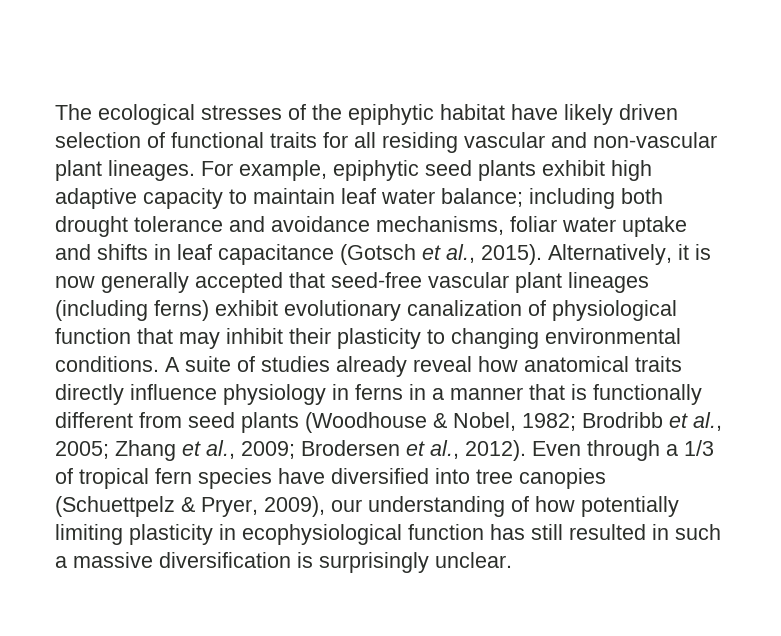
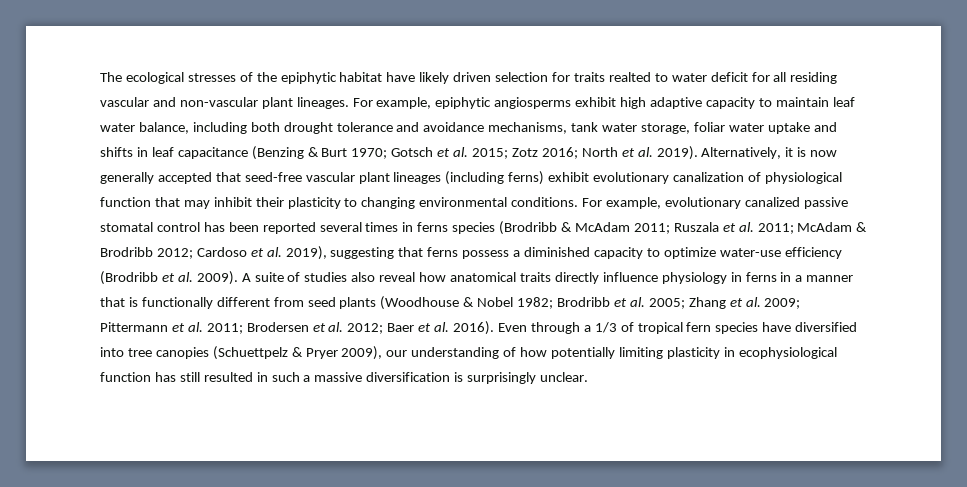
- The ecological stresses of the epiphytic habitat have likely driven selection of functional traits for all residing vascular and non-vascular plant lineages.
+ The ecological stresses of the epiphytic habitat have likely driven selection for traits realted to water deficit for all residing vascular and non-vascular plant lineages.
- For example, epiphytic seed plants exhibit high adaptive capacity to maintain leaf water balance; including both drought tolerance and avoidance mechanisms, foliar water uptake and shifts in leaf capacitance (Gotsch et al., 2015).
+ For example, epiphytic angiosperms exhibit high adaptive capacity to maintain leaf water balance, including both drought tolerance and avoidance mechanisms, tank water storage, foliar water uptake and shifts in leaf capacitance (Benzing & Burt 1970; Gotsch et al. 2015; Zotz 2016; North et al. 2019).
+ For example, evolutionary canalized passive stomatal control has been reported several times in ferns species (Brodribb & McAdam 2011; Ruszala et al. 2011; McAdam & Brodribb 2012; Cardoso et al. 2019), suggesting that ferns possess a diminished capacity to optimize water-use efficiency (Brodribb et al. 2009).
- A suite of studies already reveal how anatomical traits directly influence physiology in ferns in a manner that is functionally different from seed plants (Woodhouse & Nobel, 1982; Brodribb et al., 2005; Zhang et al., 2009; Brodersen et al., 2012).
+ A suite of studies also reveal how anatomical traits directly influence physiology in ferns in a manner that is functionally different from seed plants (Woodhouse & Nobel 1982; Brodribb et al. 2005; Zhang et al. 2009; Pittermann et al. 2011; Brodersen et al. 2012; Baer et al. 2016).
- Even through a 1/3 of tropical fern species have diversified into tree canopies (Schuettpelz & Pryer, 2009), our understanding of how potentially limiting plasticity in ecophysiological function has still resulted in such a massive diversification is surprisingly unclear.
+ Even through a 1/3 of tropical fern species have diversified into tree canopies (Schuettpelz & Pryer 2009), our understanding of how potentially limiting plasticity in ecophysiological function has still resulted in such a massive diversification is surprisingly unclear.

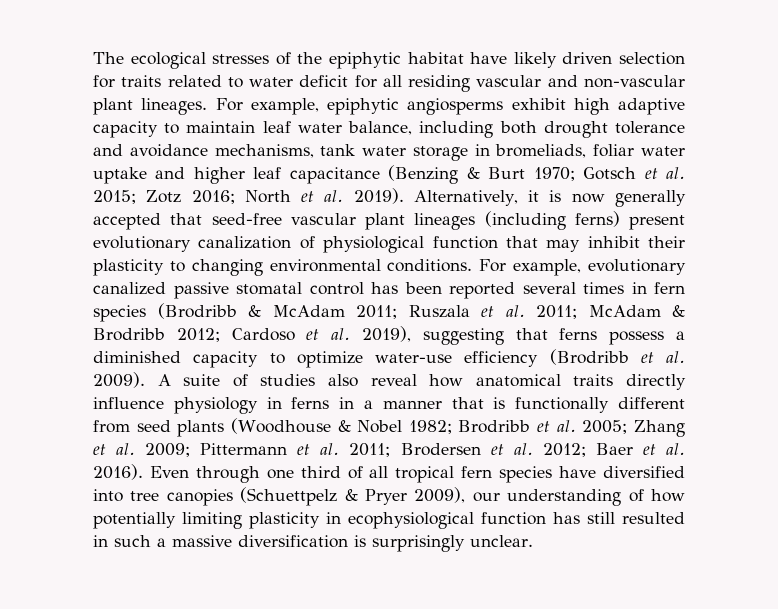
- The ecological stresses of the epiphytic habitat have likely driven selection for traits realted to water deficit for all residing vascular and non-vascular plant lineages.
+ The ecological stresses of the epiphytic habitat have likely driven selection for traits related to water deficit for all residing vascular and non-vascular plant lineages.
- For example, epiphytic angiosperms exhibit high adaptive capacity to maintain leaf water balance, including both drought tolerance and avoidance mechanisms, tank water storage, foliar water uptake and shifts in leaf capacitance (Benzing & Burt 1970; Gotsch et al. 2015; Zotz 2016; North et al. 2019).
+ For example, epiphytic angiosperms exhibit high adaptive capacity to maintain leaf water balance, including both drought tolerance and avoidance mechanisms, tank water storage in bromeliads, foliar water uptake and higher leaf capacitance (Benzing & Burt 1970; Gotsch et al. 2015; Zotz 2016; North et al. 2019).
- Alternatively, it is now generally accepted that seed-free vascular plant lineages (including ferns) exhibit evolutionary canalization of physiological function that may inhibit their plasticity to changing environmental conditions.
+ Alternatively, it is now generally accepted that seed-free vascular plant lineages (including ferns) present evolutionary canalization of physiological function that may inhibit their plasticity to changing environmental conditions.
- For example, evolutionary canalized passive stomatal control has been reported several times in ferns species (Brodribb & McAdam 2011; Ruszala et al. 2011; McAdam & Brodribb 2012; Cardoso et al. 2019), suggesting that ferns possess a diminished capacity to optimize water-use efficiency (Brodribb et al. 2009).
+ For example, evolutionary canalized passive stomatal control has been reported several times in fern species (Brodribb & McAdam 2011; Ruszala et al. 2011; McAdam & Brodribb 2012; Cardoso et al. 2019), suggesting that ferns possess a diminished capacity to optimize water-use efficiency (Brodribb et al. 2009).
- Even through a 1/3 of tropical fern species have diversified into tree canopies (Schuettpelz & Pryer 2009), our understanding of how potentially limiting plasticity in ecophysiological function has still resulted in such a massive diversification is surprisingly unclear.
+ Even through one third of all tropical fern species have diversified into tree canopies (Schuettpelz & Pryer 2009), our understanding of how potentially limiting plasticity in ecophysiological function has still resulted in such a massive diversification is surprisingly unclear.

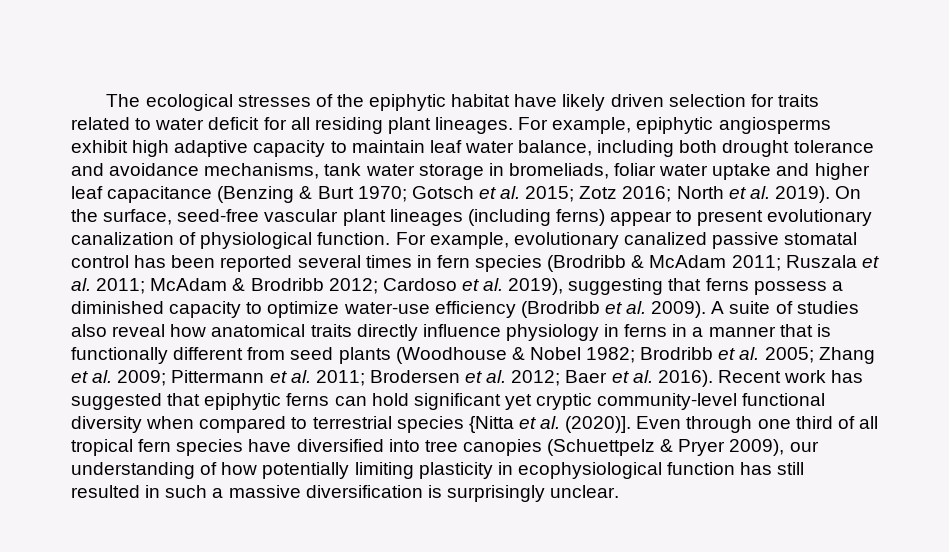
- The ecological stresses of the epiphytic habitat have likely driven selection for traits related to water deficit for all residing vascular and non-vascular plant lineages.
+ The ecological stresses of the epiphytic habitat have likely driven selection for traits related to water deficit for all residing plant lineages.
- Alternatively, it is now generally accepted that seed-free vascular plant lineages (including ferns) present evolutionary canalization of physiological function that may inhibit their plasticity to changing environmental conditions.
+ On the surface, seed-free vascular plant lineages (including ferns) appear to present evolutionary canalization of physiological function.
+ Recent work has suggested that epiphytic ferns can hold significant yet cryptic community-level functional diversity when compared to terrestrial species {Nitta et al. (2020)].

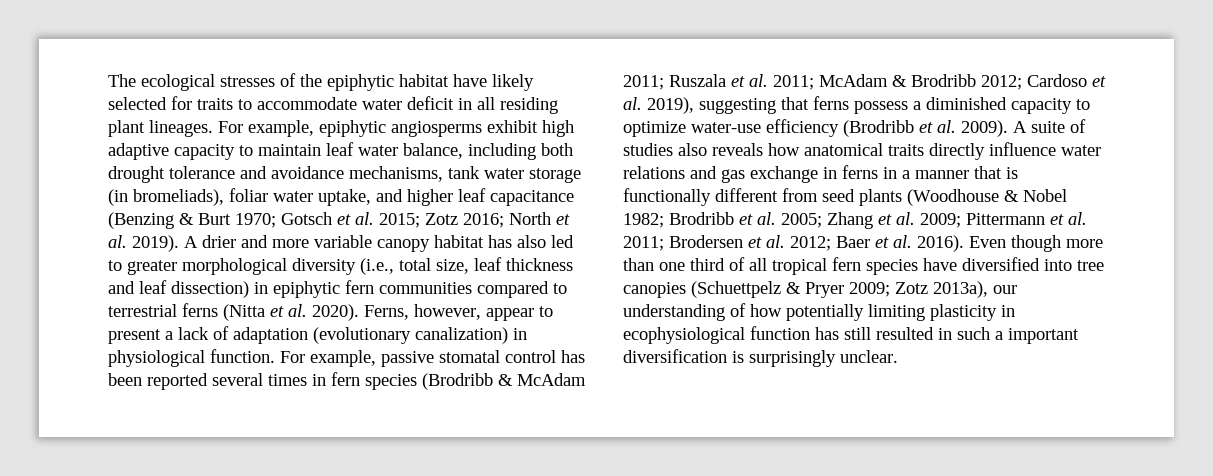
- The ecological stresses of the epiphytic habitat have likely driven selection for traits related to water deficit for all residing plant lineages.
+ The ecological stresses of the epiphytic habitat have likely selected for traits to accommodate water deficit in all residing plant lineages.
- For example, epiphytic angiosperms exhibit high adaptive capacity to maintain leaf water balance, including both drought tolerance and avoidance mechanisms, tank water storage in bromeliads, foliar water uptake and higher leaf capacitance (Benzing & Burt 1970; Gotsch et al. 2015; Zotz 2016; North et al. 2019).
+ For example, epiphytic angiosperms exhibit high adaptive capacity to maintain leaf water balance, including both drought tolerance and avoidance mechanisms, tank water storage (in bromeliads), foliar water uptake, and higher leaf capacitance (Benzing & Burt 1970; Gotsch et al. 2015; Zotz 2016; North et al. 2019).
- On the surface, seed-free vascular plant lineages (including ferns) appear to present evolutionary canalization of physiological function.
+ A drier and more variable canopy habitat has also led to greater morphological diversity (i.e., total size, leaf thickness and leaf dissection) in epiphytic fern communities compared to terrestrial ferns (Nitta et al. 2020). Ferns, however, appear to present a lack of adaptation (evolutionary canalization) in physiological function.
- For example, evolutionary canalized passive stomatal control has been reported several times in fern species (Brodribb & McAdam 2011; Ruszala et al. 2011; McAdam & Brodribb 2012; Cardoso et al. 2019), suggesting that ferns possess a diminished capacity to optimize water-use efficiency (Brodribb et al. 2009).
+ For example, passive stomatal control has been reported several times in fern species (Brodribb & McAdam 2011; Ruszala et al. 2011; McAdam & Brodribb 2012; Cardoso et al. 2019), suggesting that ferns possess a diminished capacity to optimize water-use efficiency (Brodribb et al. 2009).
- A suite of studies also reveal how anatomical traits directly influence physiology in ferns in a manner that is functionally different from seed plants (Woodhouse & Nobel 1982; Brodribb et al. 2005; Zhang et al. 2009; Pittermann et al. 2011; Brodersen et al. 2012; Baer et al. 2016).
+ A suite of studies also reveals how anatomical traits directly influence water relations and gas exchange in ferns in a manner that is functionally different from seed plants (Woodhouse & Nobel 1982; Brodribb et al. 2005; Zhang et al. 2009; Pittermann et al. 2011; Brodersen et al. 2012; Baer et al. 2016).
- Recent work has suggested that epiphytic ferns can hold significant yet cryptic community-level functional diversity when compared to terrestrial species {Nitta et al. (2020)]. Even through one third of all tropical fern species have diversified into tree canopies (Schuettpelz & Pryer 2009), our understanding of how potentially limiting plasticity in ecophysiological function has still resulted in such a massive diversification is surprisingly unclear.
+ Even though more than one third of all tropical fern species have diversified into tree canopies (Schuettpelz & Pryer 2009; Zotz 2013a), our understanding of how potentially limiting plasticity in ecophysiological function has still resulted in such a important diversification is surprisingly unclear.

